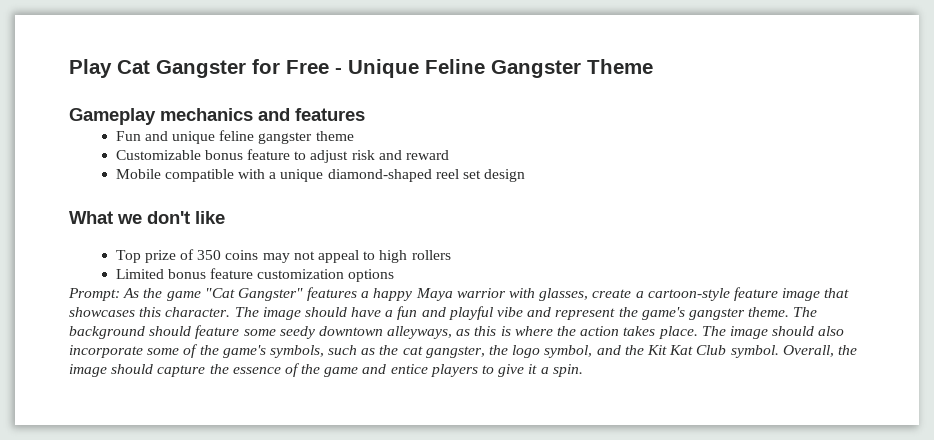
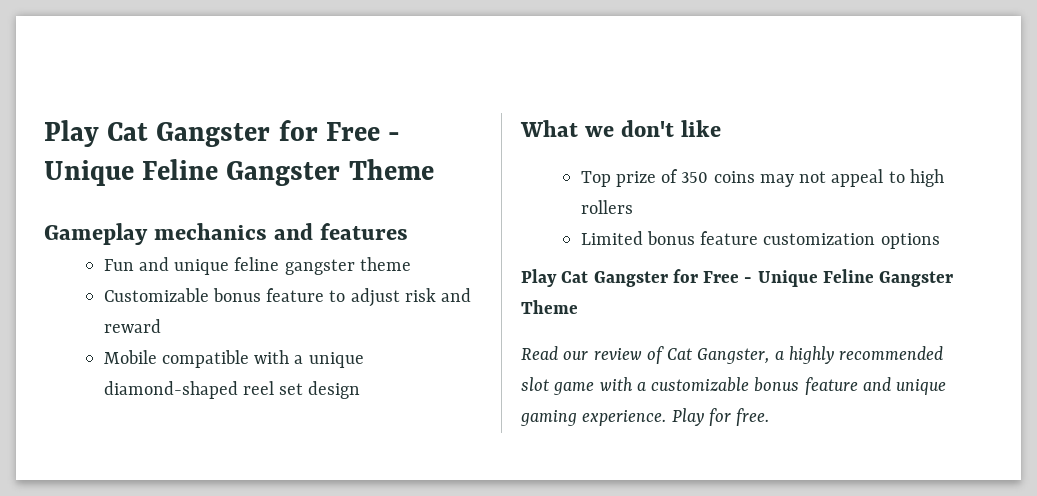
  Limited bonus feature customization options
- Prompt: As the game "Cat Gangster" features a happy Maya warrior with glasses, create a cartoon-style feature image that showcases this character. The image should have a fun and playful vibe and represent the game's gangster theme. The background should feature some seedy downtown alleyways, as this is where the action takes place. The image should also incorporate some of the game's symbols, such as the cat gangster, the logo symbol, and the Kit Kat Club symbol. Overall, the image should capture the essence of the game and entice players to give it a spin.
+ Play Cat Gangster for Free - Unique Feline Gangster Theme
+ Read our review of Cat Gangster, a highly recommended slot game with a customizable bonus feature and unique gaming experience. Play for free.

